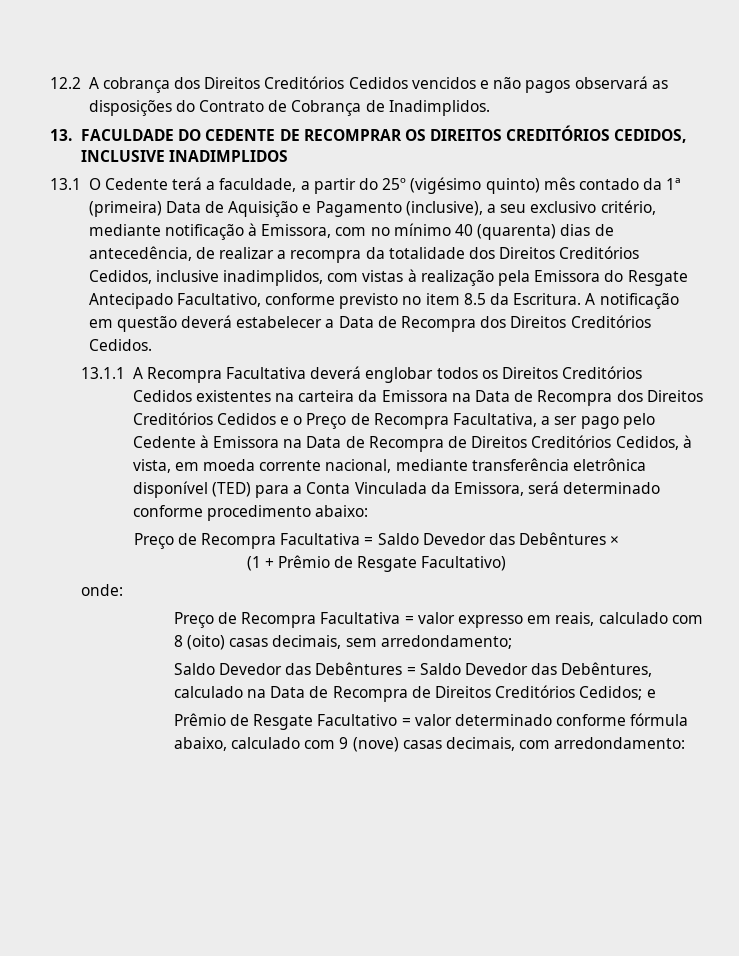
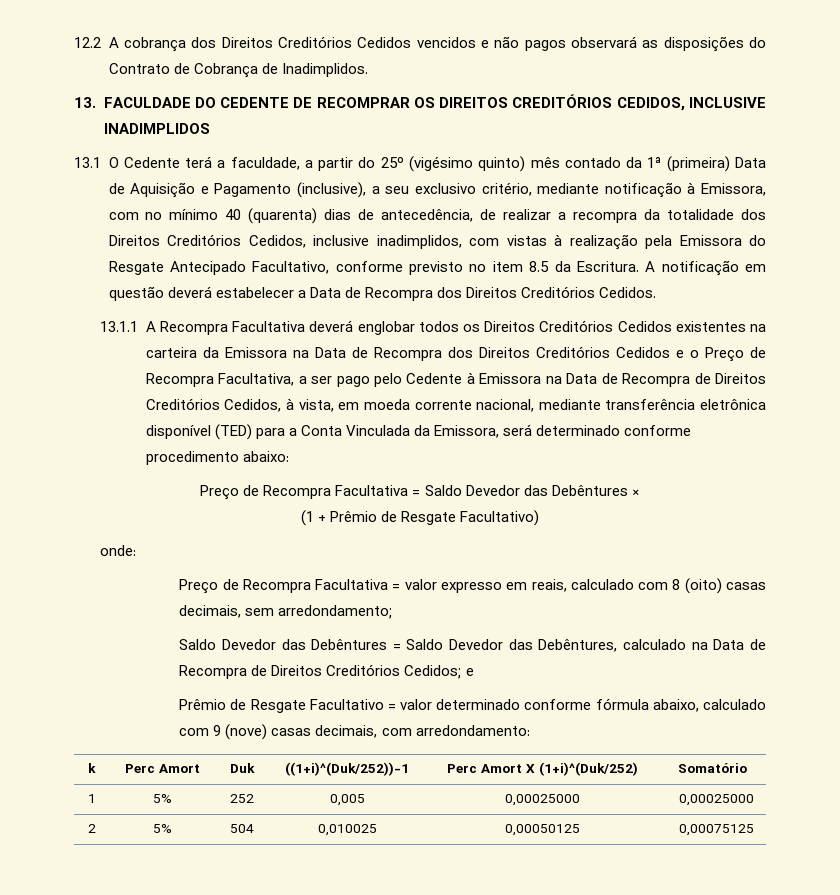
+ k | Perc Amort | Duk | ((1+i)^(Duk/252))-1 | Perc Amort X (1+i)^(Duk/252) | Somatório
+ 1 | 5% | 252 | 0,005 | 0,00025000 | 0,00025000
+ 2 | 5% | 504 | 0,010025 | 0,00050125 | 0,00075125

